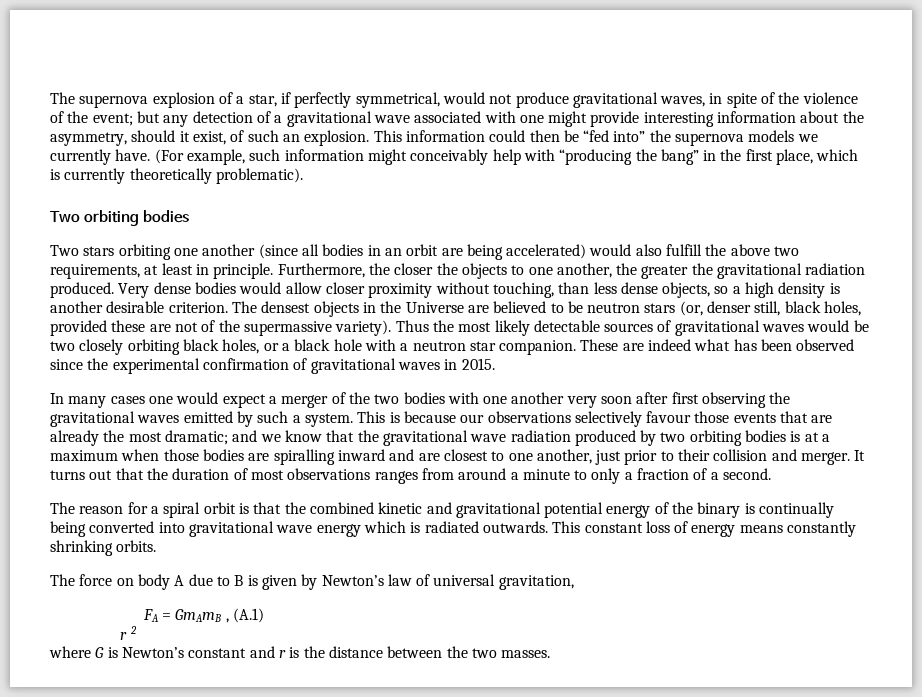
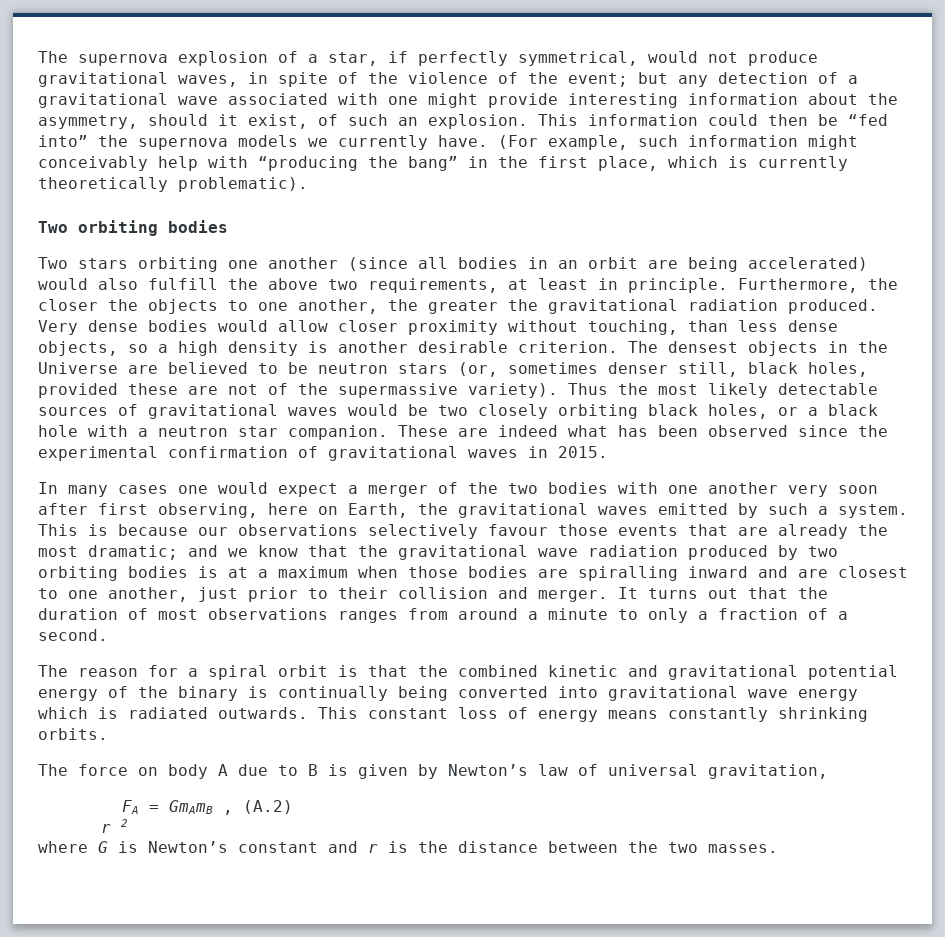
- The densest objects in the Universe are believed to be neutron stars (or, denser still, black holes, provided these are not of the supermassive variety).
+ The densest objects in the Universe are believed to be neutron stars (or, sometimes denser still, black holes, provided these are not of the supermassive variety).
- In many cases one would expect a merger of the two bodies with one another very soon after first observing the gravitational waves emitted by such a system.
+ In many cases one would expect a merger of the two bodies with one another very soon after first observing, here on Earth, the gravitational waves emitted by such a system.
- FA = GmAmB , (A.1)
+ FA = GmAmB , (A.2)

